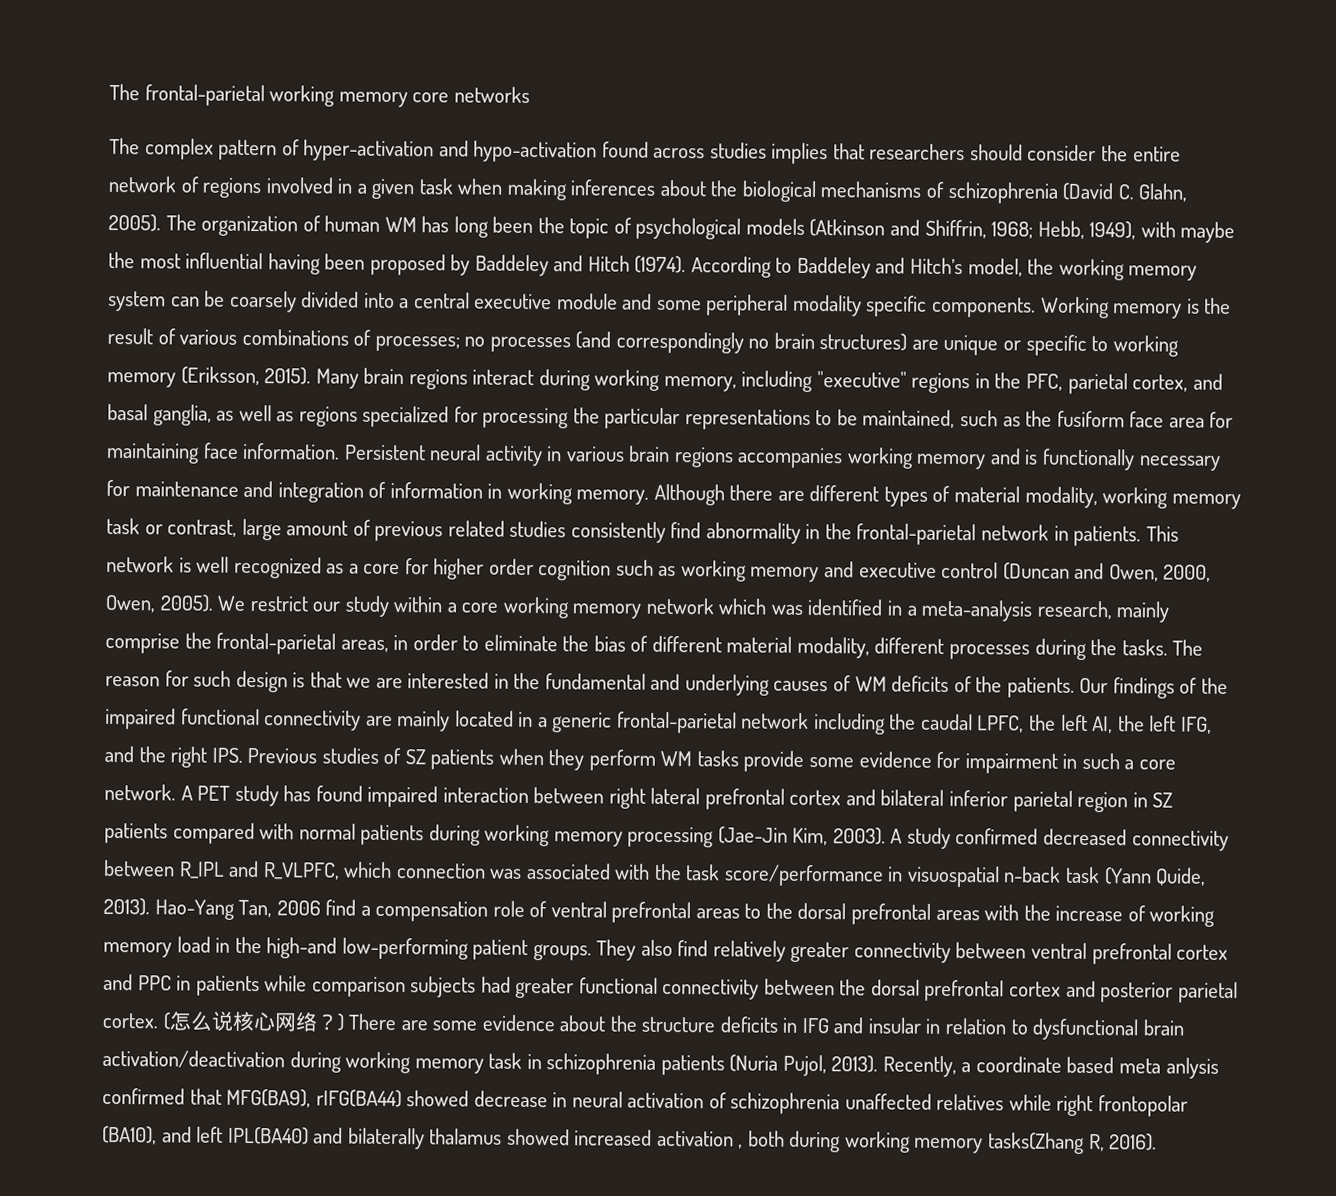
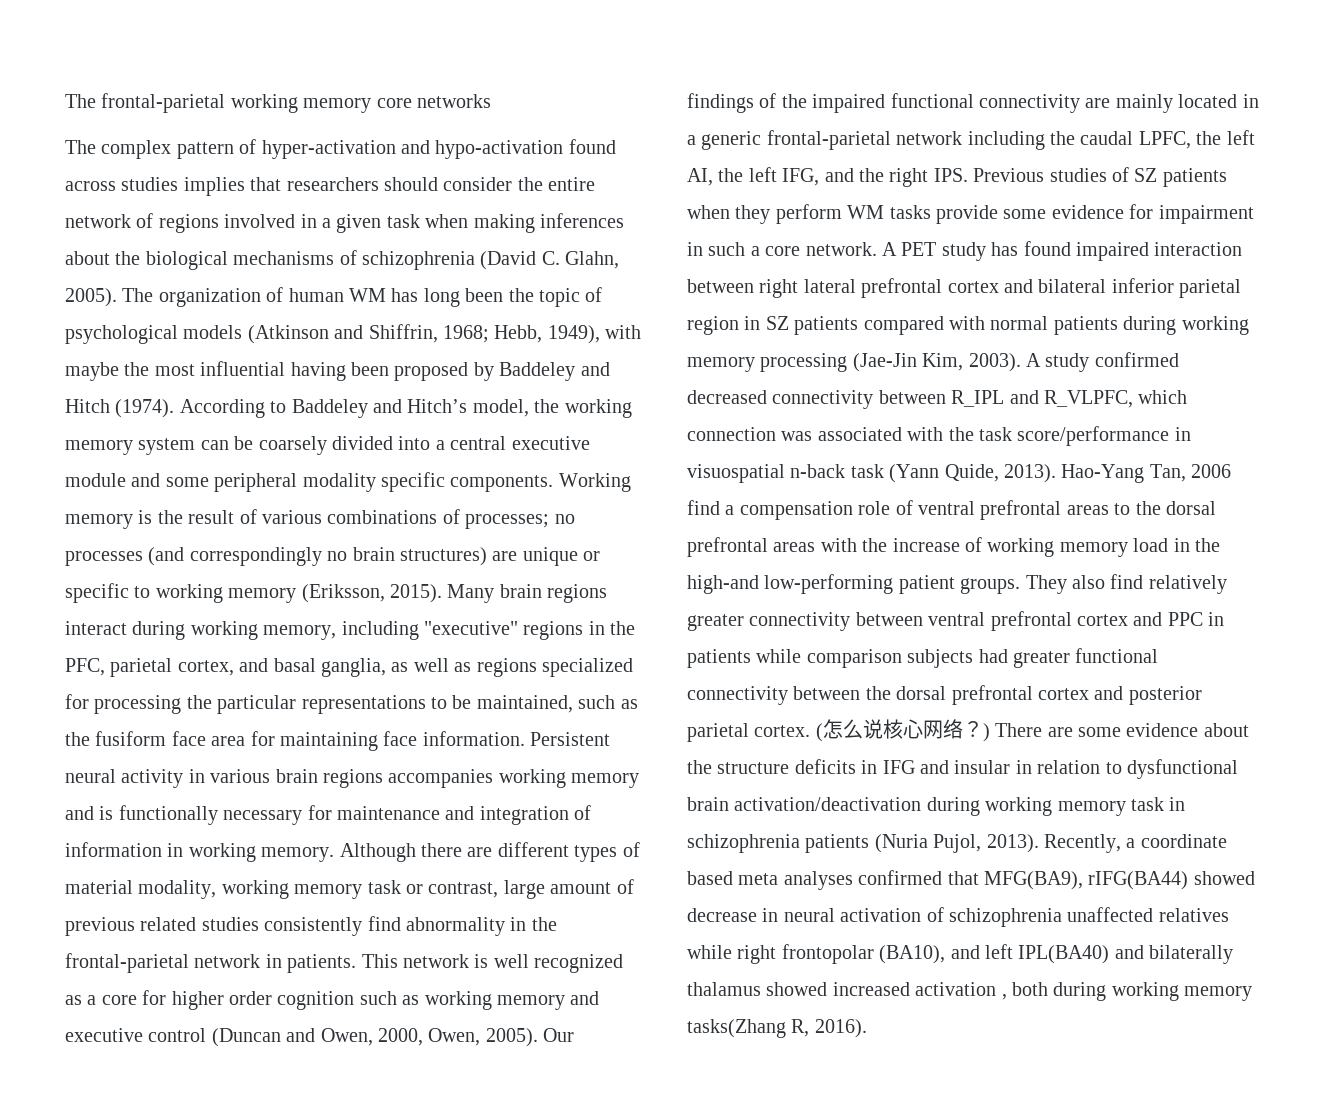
- We restrict our study within a core working memory network which was identified in a meta-analysis research, mainly comprise the frontal-parietal areas, in order to eliminate the bias of different material modality, different processes during the tasks. The reason for such design is that we are interested in the fundamental and underlying causes of WM deficits of the patients.
- Recently, a coordinate based meta anlysis confirmed that MFG(BA9), rIFG(BA44) showed decrease in neural activation of schizophrenia unaffected relatives while right frontopolar (BA10), and left IPL(BA40) and bilaterally thalamus showed increased activation , both during working memory tasks(Zhang R, 2016).
+ Recently, a coordinate based meta analyses confirmed that MFG(BA9), rIFG(BA44) showed decrease in neural activation of schizophrenia unaffected relatives while right frontopolar (BA10), and left IPL(BA40) and bilaterally thalamus showed increased activation , both during working memory tasks(Zhang R, 2016).

